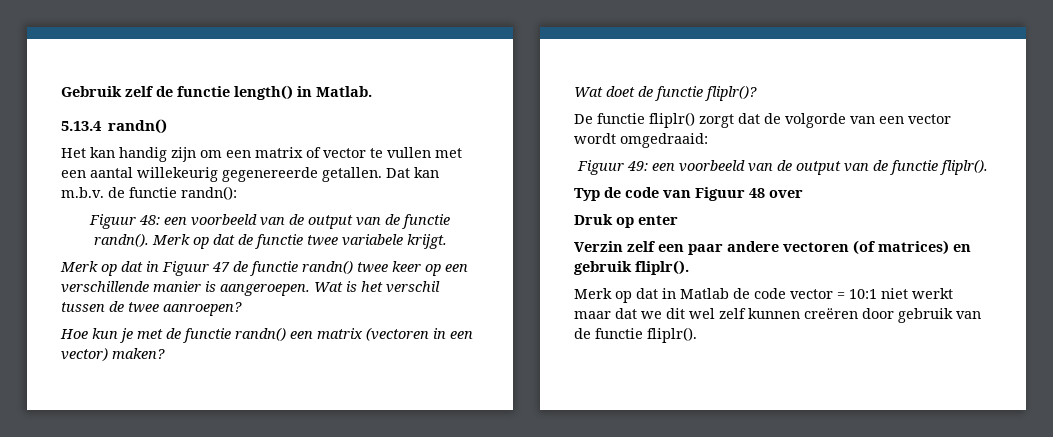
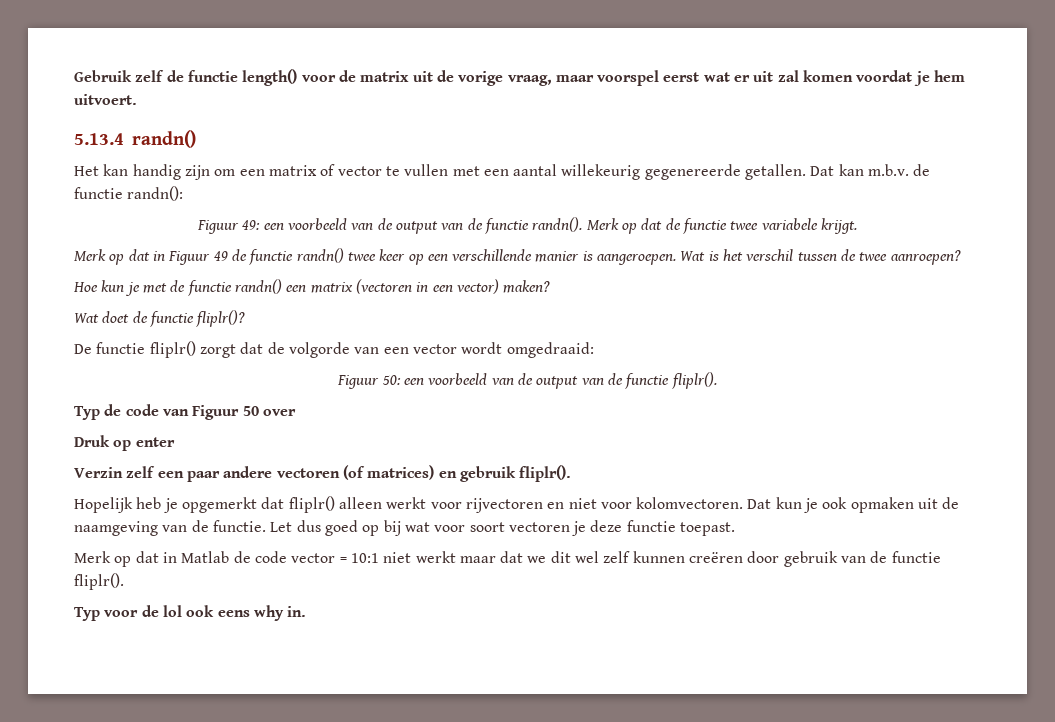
- Gebruik zelf de functie length() in Matlab.
+ Gebruik zelf de functie length() voor de matrix uit de vorige vraag, maar voorspel eerst wat er uit zal komen voordat je hem uitvoert.
- Figuur 48: een voorbeeld van de output van de functie randn().
+ Figuur 49: een voorbeeld van de output van de functie randn().
- Merk op dat in Figuur 47 de functie randn() twee keer op een verschillende manier is aangeroepen.
+ Merk op dat in Figuur 49 de functie randn() twee keer op een verschillende manier is aangeroepen.
- Figuur 49: een voorbeeld van de output van de functie fliplr().
+ Figuur 50: een voorbeeld van de output van de functie fliplr().
- Typ de code van Figuur 48 over
+ Typ de code van Figuur 50 over
+ Hopelijk heb je opgemerkt dat fliplr() alleen werkt voor rijvectoren en niet voor kolomvectoren. Dat kun je ook opmaken uit de naamgeving van de functie. Let dus goed op bij wat voor soort vectoren je deze functie toepast.
+ Typ voor de lol ook eens why in.

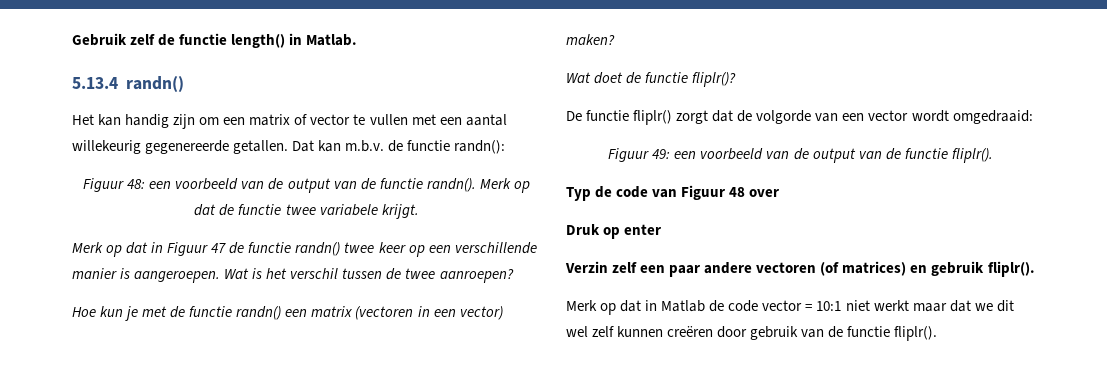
- Gebruik zelf de functie length() voor de matrix uit de vorige vraag, maar voorspel eerst wat er uit zal komen voordat je hem uitvoert.
+ Gebruik zelf de functie length() in Matlab.
- Figuur 49: een voorbeeld van de output van de functie randn().
+ Figuur 48: een voorbeeld van de output van de functie randn().
- Merk op dat in Figuur 49 de functie randn() twee keer op een verschillende manier is aangeroepen.
+ Merk op dat in Figuur 47 de functie randn() twee keer op een verschillende manier is aangeroepen.
- Figuur 50: een voorbeeld van de output van de functie fliplr().
+ Figuur 49: een voorbeeld van de output van de functie fliplr().
- Typ de code van Figuur 50 over
+ Typ de code van Figuur 48 over
- Hopelijk heb je opgemerkt dat fliplr() alleen werkt voor rijvectoren en niet voor kolomvectoren. Dat kun je ook opmaken uit de naamgeving van de functie. Let dus goed op bij wat voor soort vectoren je deze functie toepast.
- Typ voor de lol ook eens why in.

